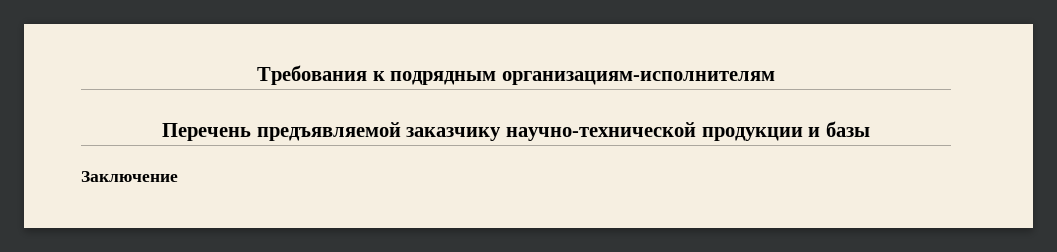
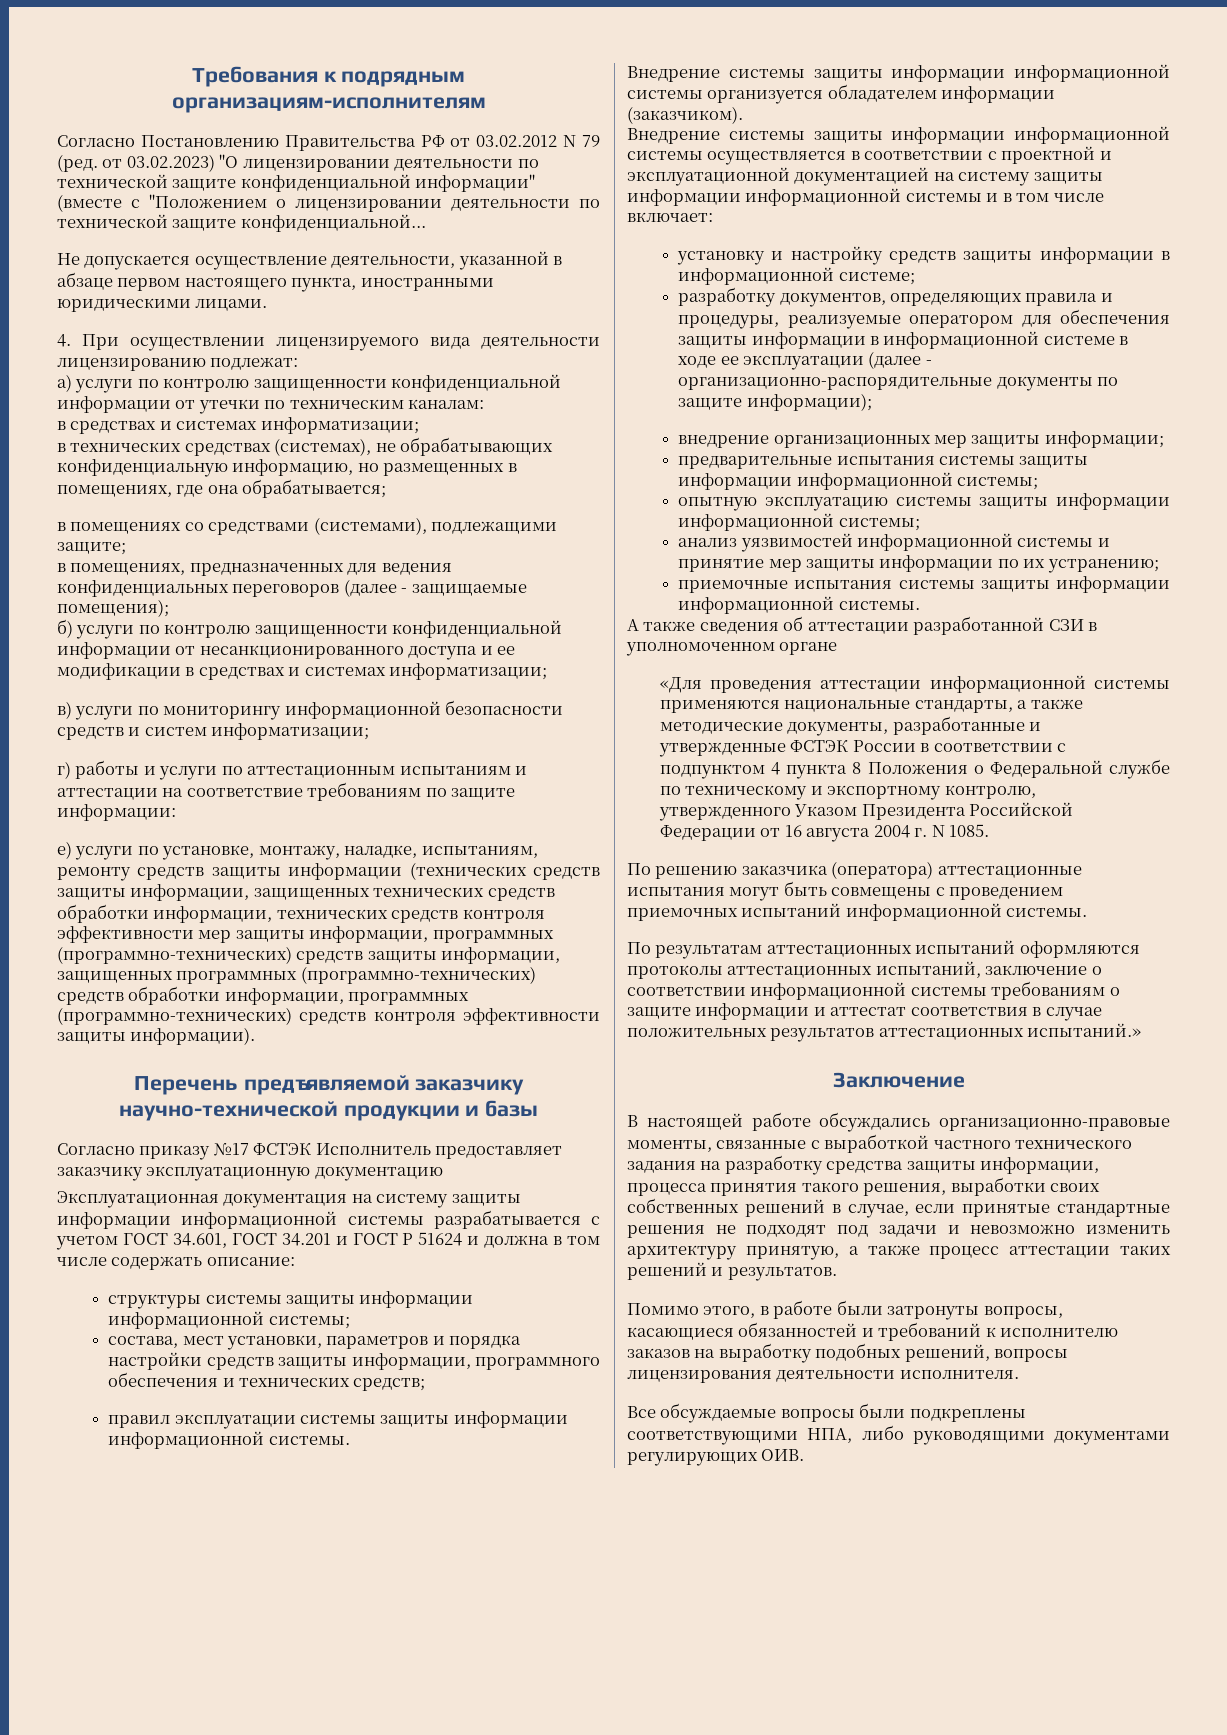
+ Согласно Постановлению Правительства РФ от 03.02.2012 N 79 (ред. от 03.02.2023) "О лицензировании деятельности по технической защите конфиденциальной информации" (вместе с "Положением о лицензировании деятельности по технической защите конфиденциальной...
+ Не допускается осуществление деятельности, указанной в абзаце первом настоящего пункта, иностранными юридическими лицами.
+ 4. При осуществлении лицензируемого вида деятельности лицензированию подлежат:
+ а) услуги по контролю защищенности конфиденциальной информации от утечки по техническим каналам:
+ в средствах и системах информатизации;
+ в технических средствах (системах), не обрабатывающих конфиденциальную информацию, но размещенных в помещениях, где она обрабатывается;
+ в помещениях со средствами (системами), подлежащими защите;
+ в помещениях, предназначенных для ведения конфиденциальных переговоров (далее - защищаемые помещения);
+ б) услуги по контролю защищенности конфиденциальной информации от несанкционированного доступа и ее модификации в средствах и системах информатизации;
+ в) услуги по мониторингу информационной безопасности средств и систем информатизации;
+ г) работы и услуги по аттестационным испытаниям и аттестации на соответствие требованиям по защите информации:
+ е) услуги по установке, монтажу, наладке, испытаниям, ремонту средств защиты информации (технических средств защиты информации, защищенных технических средств обработки информации, технических средств контроля эффективности мер защиты информации, программных (программно-технических) средств защиты информации, защищенных программных (программно-технических) средств обработки информации, программных (программно-технических) средств контроля эффективности защиты информации).
+ Согласно приказу №17 ФСТЭК Исполнитель предоставляет заказчику эксплуатационную документацию
+ Эксплуатационная документация на систему защиты информации информационной системы разрабатывается с учетом ГОСТ 34.601, ГОСТ 34.201 и ГОСТ Р 51624 и должна в том числе содержать описание:
+ структуры системы защиты информации информационной системы;
+ состава, мест установки, параметров и порядка настройки средств защиты информации, программного обеспечения и технических средств;
+ правил эксплуатации системы защиты информации информационной системы.
+ Внедрение системы защиты информации информационной системы организуется обладателем информации (заказчиком).
+ Внедрение системы защиты информации информационной системы осуществляется в соответствии с проектной и эксплуатационной документацией на систему защиты информации информационной системы и в том числе включает:
+ установку и настройку средств защиты информации в информационной системе;
+ разработку документов, определяющих правила и процедуры, реализуемые оператором для обеспечения защиты информации в информационной системе в ходе ее эксплуатации (далее - организационно-распорядительные документы по защите информации);
+ внедрение организационных мер защиты информации;
+ предварительные испытания системы защиты информации информационной системы;
+ опытную эксплуатацию системы защиты информации информационной системы;
+ анализ уязвимостей информационной системы и принятие мер защиты информации по их устранению;
+ приемочные испытания системы защиты информации информационной системы.
+ А также сведения об аттестации разработанной СЗИ в уполномоченном органе
+ «Для проведения аттестации информационной системы применяются национальные стандарты, а также методические документы, разработанные и утвержденные ФСТЭК России в соответствии с подпунктом 4 пункта 8 Положения о Федеральной службе по техническому и экспортному контролю, утвержденного Указом Президента Российской Федерации от 16 августа 2004 г. N 1085.
+ По решению заказчика (оператора) аттестационные испытания могут быть совмещены с проведением приемочных испытаний информационной системы.
+ По результатам аттестационных испытаний оформляются протоколы аттестационных испытаний, заключение о соответствии информационной системы требованиям о защите информации и аттестат соответствия в случае положительных результатов аттестационных испытаний.»
  Заключение
+ В настоящей работе обсуждались организационно-правовые моменты, связанные с выработкой частного технического задания на разработку средства защиты информации, процесса принятия такого решения, выработки своих собственных решений в случае, если принятые стандартные решения не подходят под задачи и невозможно изменить архитектуру принятую, а также процесс аттестации таких решений и результатов.
+ Помимо этого, в работе были затронуты вопросы, касающиеся обязанностей и требований к исполнителю заказов на выработку подобных решений, вопросы лицензирования деятельности исполнителя.
+ Все обсуждаемые вопросы были подкреплены соответствующими НПА, либо руководящими документами регулирующих ОИВ.

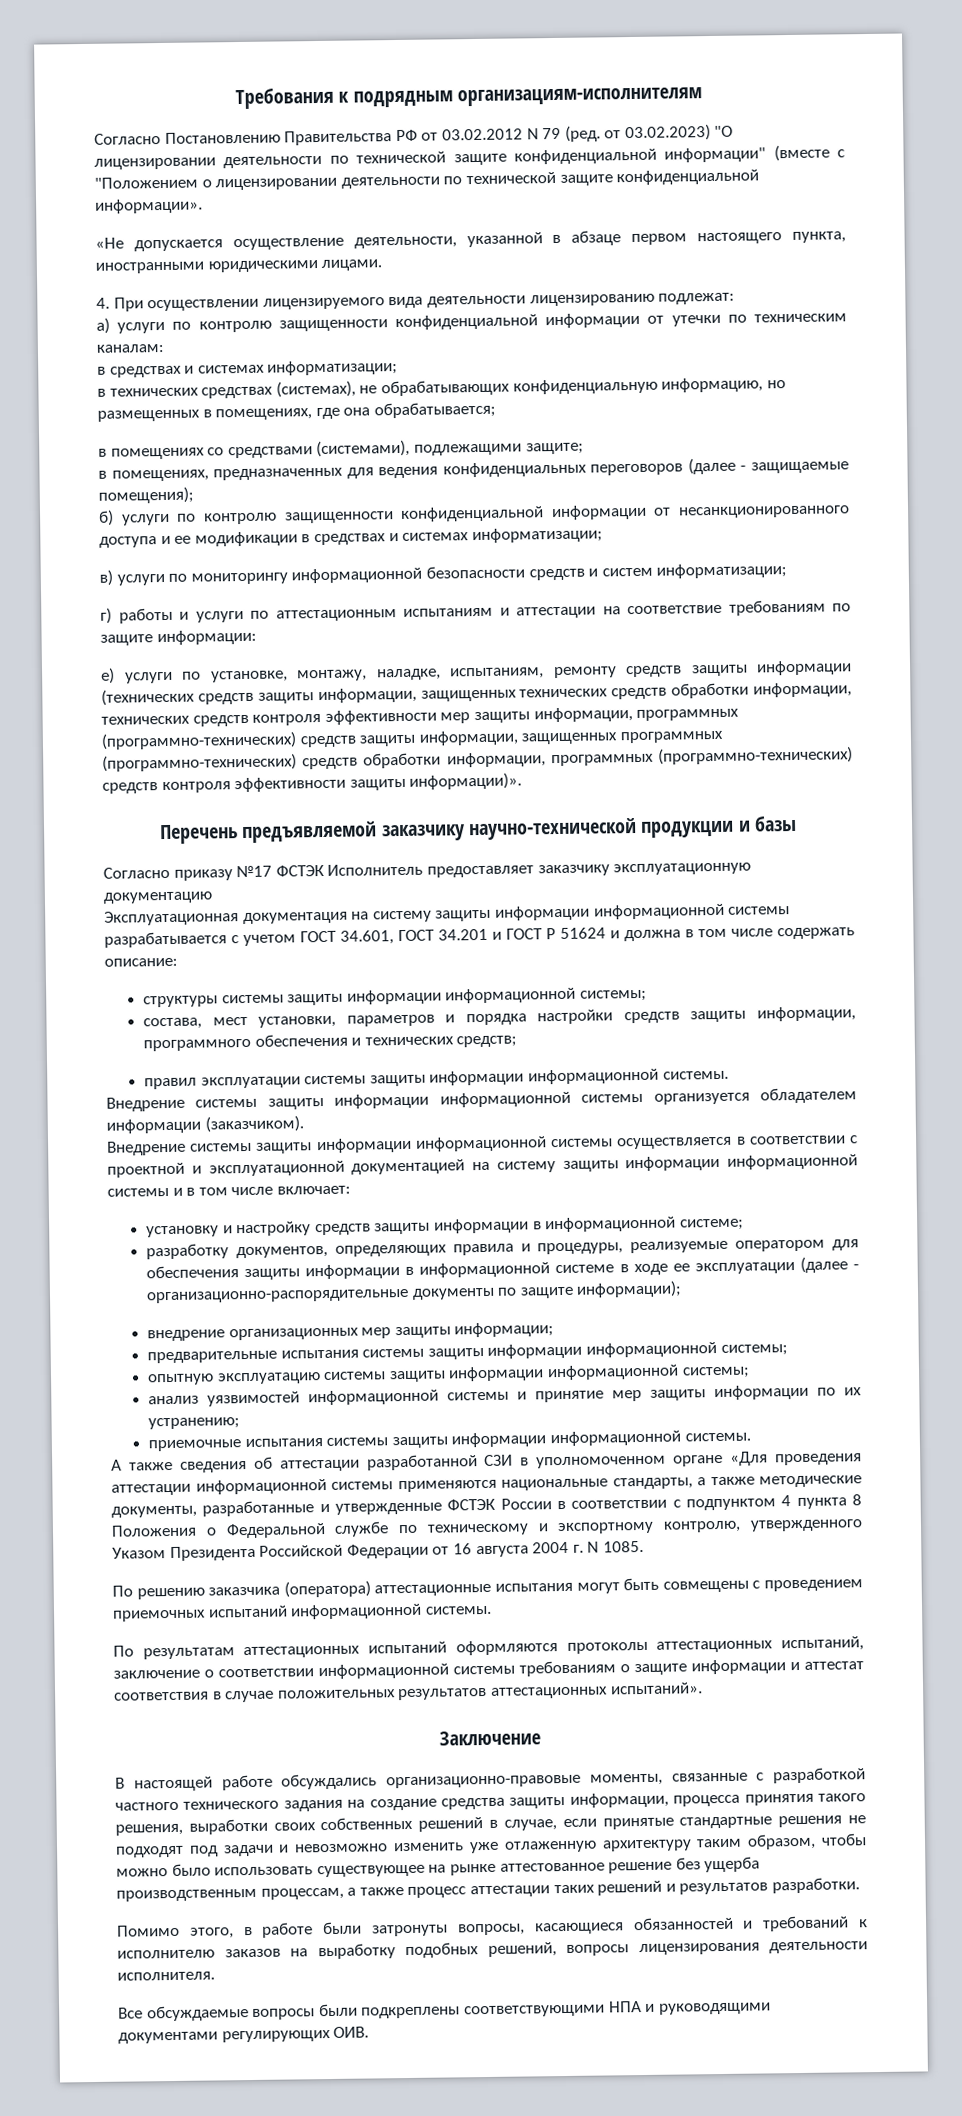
- Согласно Постановлению Правительства РФ от 03.02.2012 N 79 (ред. от 03.02.2023) "О лицензировании деятельности по технической защите конфиденциальной информации" (вместе с "Положением о лицензировании деятельности по технической защите конфиденциальной...
- Не допускается осуществление деятельности, указанной в абзаце первом настоящего пункта, иностранными юридическими лицами.
+ Согласно Постановлению Правительства РФ от 03.02.2012 N 79 (ред. от 03.02.2023) "О лицензировании деятельности по технической защите конфиденциальной информации" (вместе с "Положением о лицензировании деятельности по технической защите конфиденциальной информации».
+ «Не допускается осуществление деятельности, указанной в абзаце первом настоящего пункта, иностранными юридическими лицами.
- е) услуги по установке, монтажу, наладке, испытаниям, ремонту средств защиты информации (технических средств защиты информации, защищенных технических средств обработки информации, технических средств контроля эффективности мер защиты информации, программных (программно-технических) средств защиты информации, защищенных программных (программно-технических) средств обработки информации, программных (программно-технических) средств контроля эффективности защиты информации).
+ е) услуги по установке, монтажу, наладке, испытаниям, ремонту средств защиты информации (технических средств защиты информации, защищенных технических средств обработки информации, технических средств контроля эффективности мер защиты информации, программных (программно-технических) средств защиты информации, защищенных программных (программно-технических) средств обработки информации, программных (программно-технических) средств контроля эффективности защиты информации)».
- А также сведения об аттестации разработанной СЗИ в уполномоченном органе
- «Для проведения аттестации информационной системы применяются национальные стандарты, а также методические документы, разработанные и утвержденные ФСТЭК России в соответствии с подпунктом 4 пункта 8 Положения о Федеральной службе по техническому и экспортному контролю, утвержденного Указом Президента Российской Федерации от 16 августа 2004 г. N 1085.
+ А также сведения об аттестации разработанной СЗИ в уполномоченном органе «Для проведения аттестации информационной системы применяются национальные стандарты, а также методические документы, разработанные и утвержденные ФСТЭК России в соответствии с подпунктом 4 пункта 8 Положения о Федеральной службе по техническому и экспортному контролю, утвержденного Указом Президента Российской Федерации от 16 августа 2004 г. N 1085.
- По результатам аттестационных испытаний оформляются протоколы аттестационных испытаний, заключение о соответствии информационной системы требованиям о защите информации и аттестат соответствия в случае положительных результатов аттестационных испытаний.»
+ По результатам аттестационных испытаний оформляются протоколы аттестационных испытаний, заключение о соответствии информационной системы требованиям о защите информации и аттестат соответствия в случае положительных результатов аттестационных испытаний».
- В настоящей работе обсуждались организационно-правовые моменты, связанные с выработкой частного технического задания на разработку средства защиты информации, процесса принятия такого решения, выработки своих собственных решений в случае, если принятые стандартные решения не подходят под задачи и невозможно изменить архитектуру принятую, а также процесс аттестации таких решений и результатов.
+ В настоящей работе обсуждались организационно-правовые моменты, связанные с разработкой частного технического задания на создание средства защиты информации, процесса принятия такого решения, выработки своих собственных решений в случае, если принятые стандартные решения не подходят под задачи и невозможно изменить уже отлаженную архитектуру таким образом, чтобы можно было использовать существующее на рынке аттестованное решение без ущерба производственным процессам, а также процесс аттестации таких решений и результатов разработки.
- Все обсуждаемые вопросы были подкреплены соответствующими НПА, либо руководящими документами регулирующих ОИВ.
+ Все обсуждаемые вопросы были подкреплены соответствующими НПА и руководящими документами регулирующих ОИВ.

